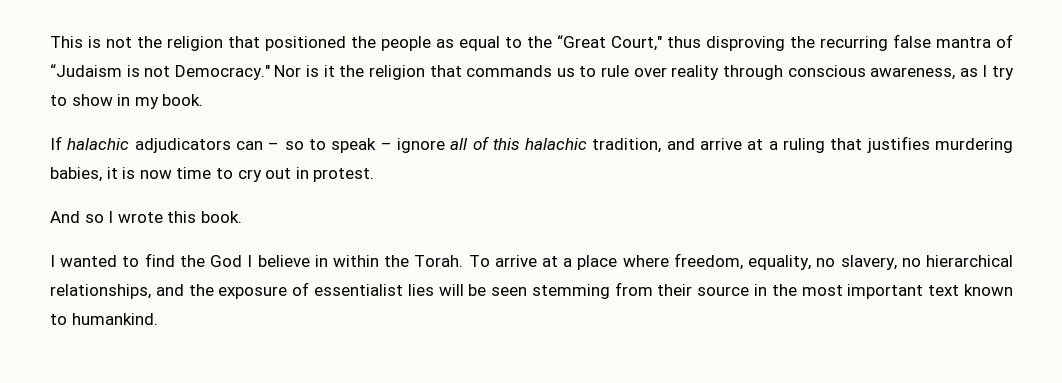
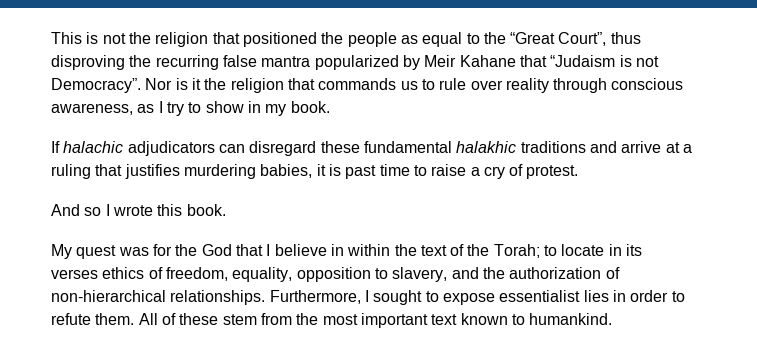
- This is not the religion that positioned the people as equal to the “Great Court," thus disproving the recurring false mantra of “Judaism is not Democracy."
+ This is not the religion that positioned the people as equal to the “Great Court”, thus disproving the recurring false mantra popularized by Meir Kahane that “Judaism is not Democracy”.
- If halachic adjudicators can – so to speak – ignore all of this halachic tradition, and arrive at a ruling that justifies murdering babies, it is now time to cry out in protest.
+ If halachic adjudicators can disregard these fundamental halakhic traditions and arrive at a ruling that justifies murdering babies, it is past time to raise a cry of protest.
- I wanted to find the God I believe in within the Torah. To arrive at a place where freedom, equality, no slavery, no hierarchical relationships, and the exposure of essentialist lies will be seen stemming from their source in the most important text known to humankind.
+ My quest was for the God that I believe in within the text of the Torah; to locate in its verses ethics of freedom, equality, opposition to slavery, and the authorization of non-hierarchical relationships. Furthermore, I sought to expose essentialist lies in order to refute them. All of these stem from the most important text known to humankind.

